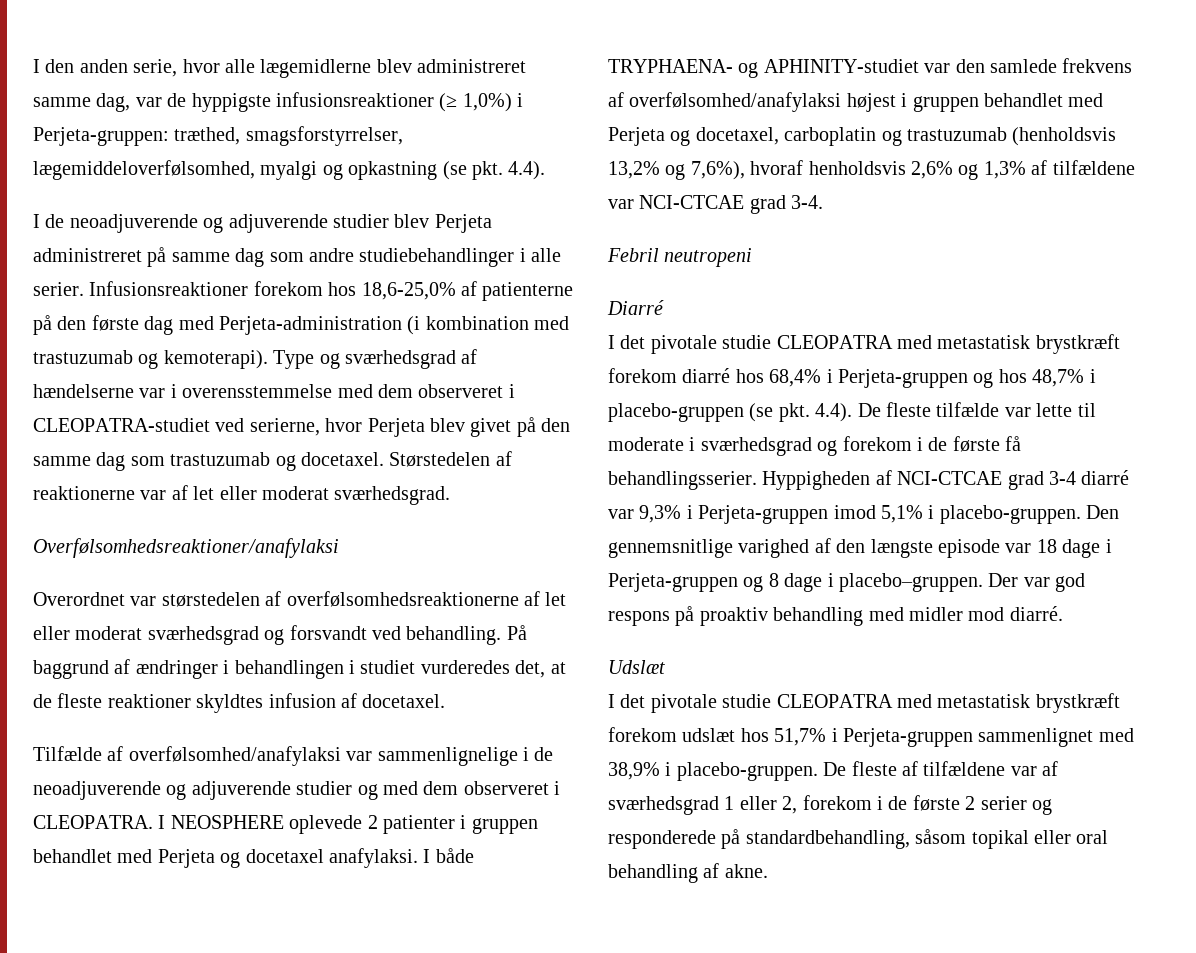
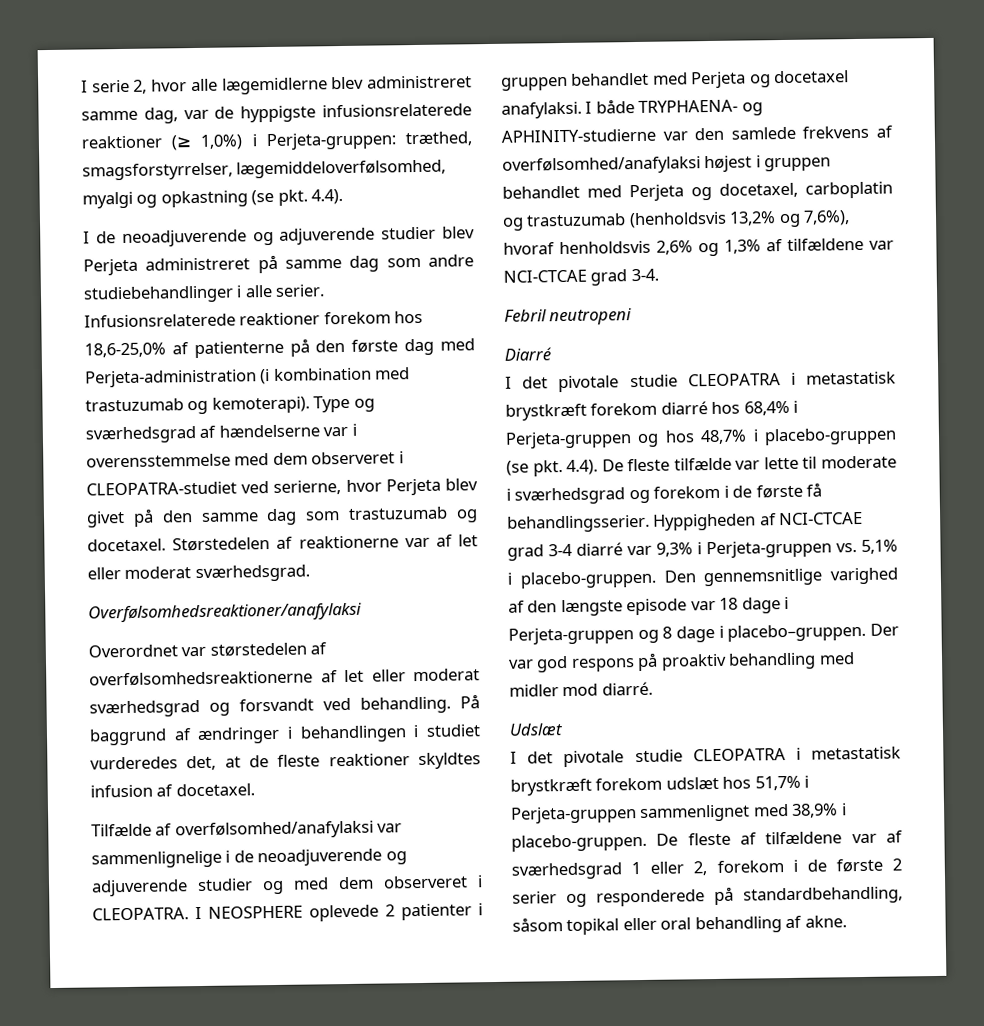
- I den anden serie, hvor alle lægemidlerne blev administreret samme dag, var de hyppigste infusionsreaktioner (≥ 1,0%) i Perjeta-gruppen: træthed, smagsforstyrrelser, lægemiddeloverfølsomhed, myalgi og opkastning (se pkt. 4.4).
+ I serie 2, hvor alle lægemidlerne blev administreret samme dag, var de hyppigste infusionsrelaterede reaktioner (≥ 1,0%) i Perjeta-gruppen: træthed, smagsforstyrrelser, lægemiddeloverfølsomhed, myalgi og opkastning (se pkt. 4.4).
- Infusionsreaktioner forekom hos 18,6-25,0% af patienterne på den første dag med Perjeta-administration (i kombination med trastuzumab og kemoterapi).
+ Infusionsrelaterede reaktioner forekom hos 18,6-25,0% af patienterne på den første dag med Perjeta-administration (i kombination med trastuzumab og kemoterapi).
- I både TRYPHAENA- og APHINITY-studiet var den samlede frekvens af overfølsomhed/anafylaksi højest i gruppen behandlet med Perjeta og docetaxel, carboplatin og trastuzumab (henholdsvis 13,2% og 7,6%), hvoraf henholdsvis 2,6% og 1,3% af tilfældene var NCI-CTCAE grad 3-4.
+ I både TRYPHAENA- og APHINITY-studierne var den samlede frekvens af overfølsomhed/anafylaksi højest i gruppen behandlet med Perjeta og docetaxel, carboplatin og trastuzumab (henholdsvis 13,2% og 7,6%), hvoraf henholdsvis 2,6% og 1,3% af tilfældene var NCI-CTCAE grad 3-4.
- I det pivotale studie CLEOPATRA med metastatisk brystkræft forekom diarré hos 68,4% i Perjeta-gruppen og hos 48,7% i placebo-gruppen (se pkt. 4.4). De fleste tilfælde var lette til moderate i sværhedsgrad og forekom i de første få behandlingsserier.
+ I det pivotale studie CLEOPATRA i metastatisk brystkræft forekom diarré hos 68,4% i Perjeta-gruppen og hos 48,7% i placebo-gruppen (se pkt. 4.4). De fleste tilfælde var lette til moderate i sværhedsgrad og forekom i de første få behandlingsserier.
- Hyppigheden af NCI-CTCAE grad 3-4 diarré var 9,3% i Perjeta-gruppen imod 5,1% i placebo-gruppen.
+ Hyppigheden af NCI-CTCAE grad 3-4 diarré var 9,3% i Perjeta-gruppen vs. 5,1% i placebo-gruppen.
- I det pivotale studie CLEOPATRA med metastatisk brystkræft forekom udslæt hos 51,7% i Perjeta-gruppen sammenlignet med 38,9% i placebo-gruppen.
+ I det pivotale studie CLEOPATRA i metastatisk brystkræft forekom udslæt hos 51,7% i Perjeta-gruppen sammenlignet med 38,9% i placebo-gruppen.

